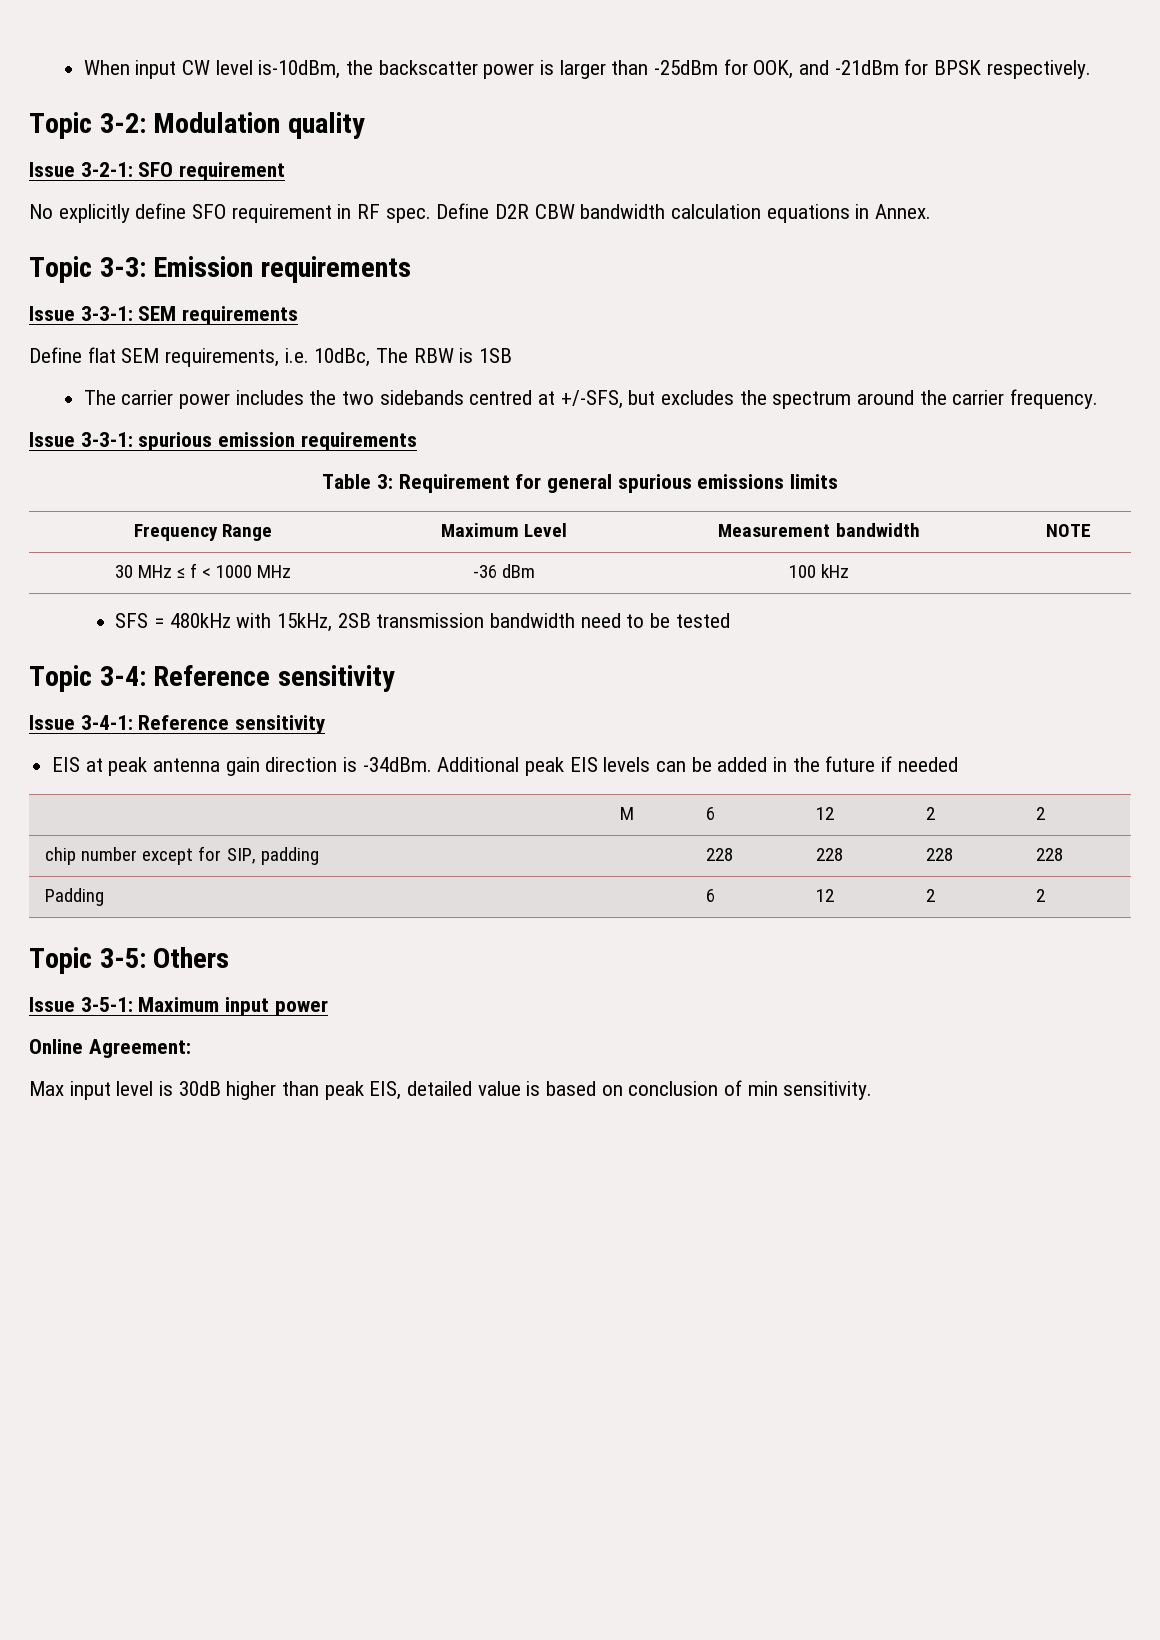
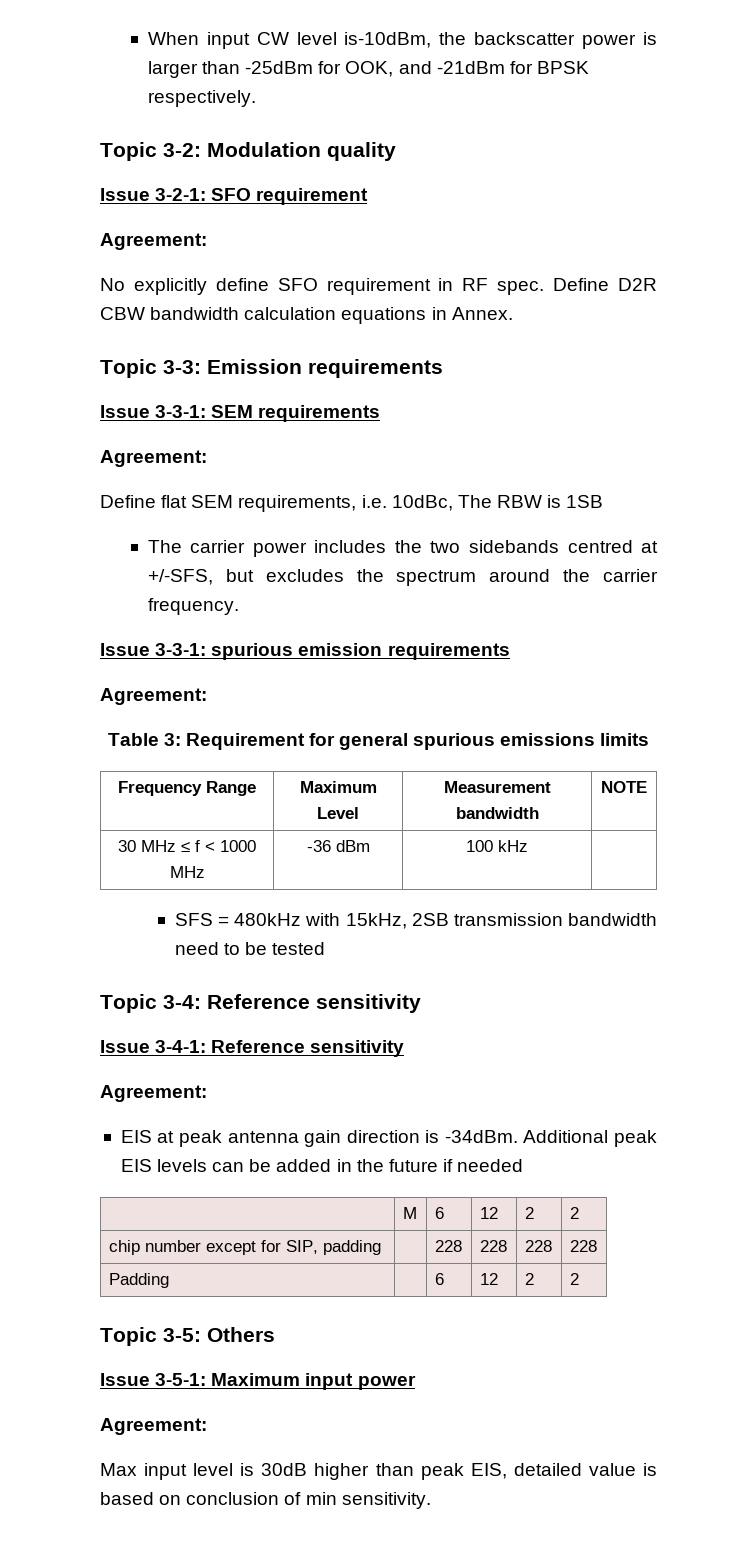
  Issue 3-2-1: SFO requirement
+ Agreement:
  Issue 3-3-1: SEM requirements
+ Agreement:
  Issue 3-3-1: spurious emission requirements
+ Agreement:
  Issue 3-4-1: Reference sensitivity
+ Agreement:
  Issue 3-5-1: Maximum input power
- Online Agreement:
+ Agreement:

